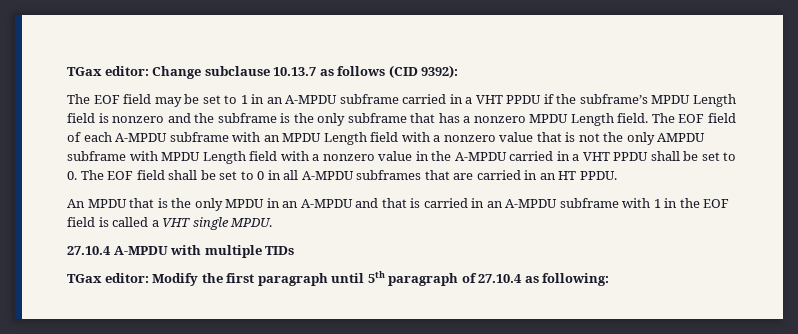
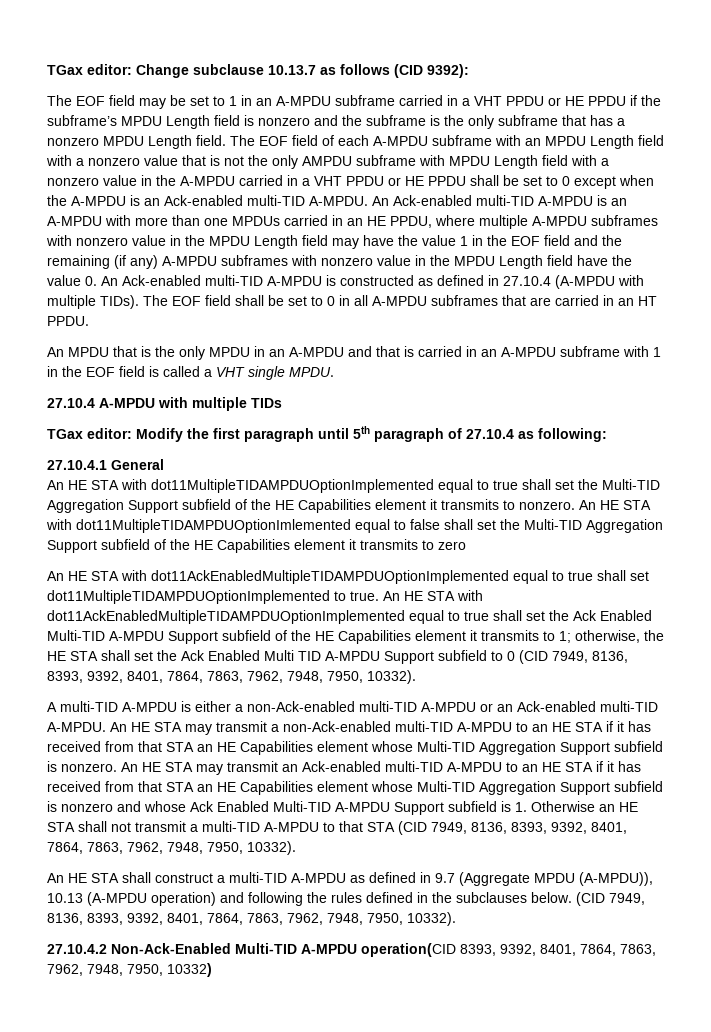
- The EOF field may be set to 1 in an A-MPDU subframe carried in a VHT PPDU if the subframe’s MPDU Length field is nonzero and the subframe is the only subframe that has a nonzero MPDU Length field.
+ The EOF field may be set to 1 in an A-MPDU subframe carried in a VHT PPDU or HE PPDU if the subframe’s MPDU Length field is nonzero and the subframe is the only subframe that has a nonzero MPDU Length field.
- The EOF field of each A-MPDU subframe with an MPDU Length field with a nonzero value that is not the only AMPDU subframe with MPDU Length field with a nonzero value in the A-MPDU carried in a VHT PPDU shall be set to 0. The EOF field shall be set to 0 in all A-MPDU subframes that are carried in an HT PPDU.
+ The EOF field of each A-MPDU subframe with an MPDU Length field with a nonzero value that is not the only AMPDU subframe with MPDU Length field with a nonzero value in the A-MPDU carried in a VHT PPDU or HE PPDU shall be set to 0 except when the A-MPDU is an Ack-enabled multi-TID A-MPDU. An Ack-enabled multi-TID A-MPDU is an A-MPDU with more than one MPDUs carried in an HE PPDU, where multiple A-MPDU subframes with nonzero value in the MPDU Length field may have the value 1 in the EOF field and the remaining (if any) A-MPDU subframes with nonzero value in the MPDU Length field have the value 0. An Ack-enabled multi-TID A-MPDU is constructed as defined in 27.10.4 (A-MPDU with multiple TIDs). The EOF field shall be set to 0 in all A-MPDU subframes that are carried in an HT PPDU.
+ 27.10.4.1 General
+ An HE STA with dot11MultipleTIDAMPDUOptionImplemented equal to true shall set the Multi-TID Aggregation Support subfield of the HE Capabilities element it transmits to nonzero. An HE STA with dot11MultipleTIDAMPDUOptionImlemented equal to false shall set the Multi-TID Aggregation Support subfield of the HE Capabilities element it transmits to zero
+ An HE STA with dot11AckEnabledMultipleTIDAMPDUOptionImplemented equal to true shall set dot11MultipleTIDAMPDUOptionImplemented to true. An HE STA with dot11AckEnabledMultipleTIDAMPDUOptionImplemented equal to true shall set the Ack Enabled Multi-TID A-MPDU Support subfield of the HE Capabilities element it transmits to 1; otherwise, the HE STA shall set the Ack Enabled Multi TID A-MPDU Support subfield to 0 (CID 7949, 8136, 8393, 9392, 8401, 7864, 7863, 7962, 7948, 7950, 10332).
+ A multi-TID A-MPDU is either a non-Ack-enabled multi-TID A-MPDU or an Ack-enabled multi-TID A-MPDU. An HE STA may transmit a non-Ack-enabled multi-TID A-MPDU to an HE STA if it has received from that STA an HE Capabilities element whose Multi-TID Aggregation Support subfield is nonzero. An HE STA may transmit an Ack-enabled multi-TID A-MPDU to an HE STA if it has received from that STA an HE Capabilities element whose Multi-TID Aggregation Support subfield is nonzero and whose Ack Enabled Multi-TID A-MPDU Support subfield is 1. Otherwise an HE STA shall not transmit a multi-TID A-MPDU to that STA (CID 7949, 8136, 8393, 9392, 8401, 7864, 7863, 7962, 7948, 7950, 10332).
+ An HE STA shall construct a multi-TID A-MPDU as defined in 9.7 (Aggregate MPDU (A-MPDU)), 10.13 (A-MPDU operation) and following the rules defined in the subclauses below. (CID 7949, 8136, 8393, 9392, 8401, 7864, 7863, 7962, 7948, 7950, 10332).
+ 27.10.4.2 Non-Ack-Enabled Multi-TID A-MPDU operation(CID 8393, 9392, 8401, 7864, 7863, 7962, 7948, 7950, 10332)

